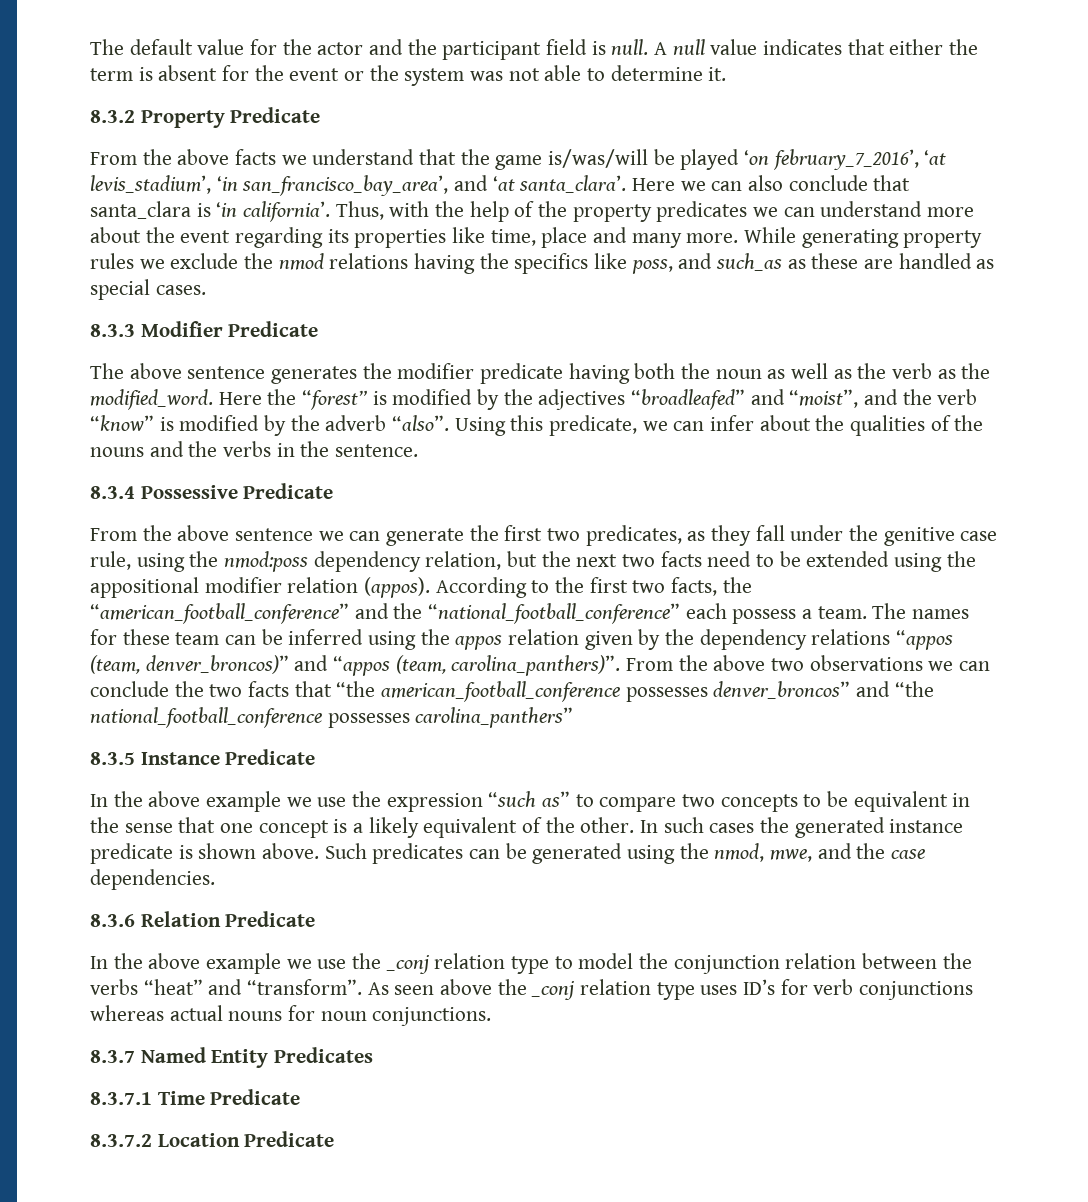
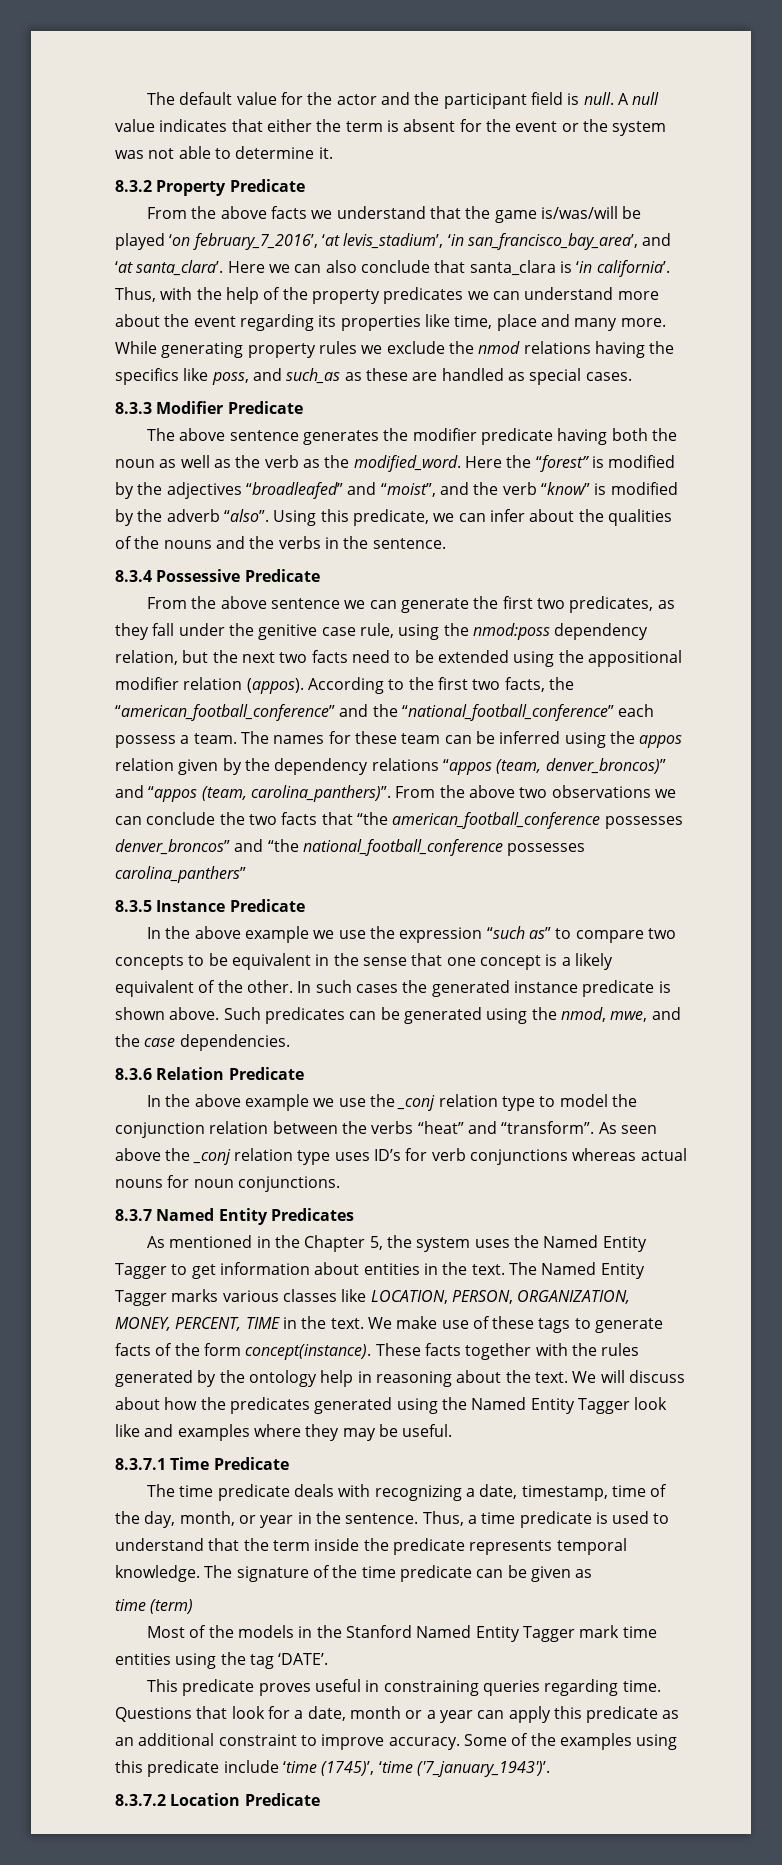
+ As mentioned in the Chapter 5, the system uses the Named Entity Tagger to get information about entities in the text. The Named Entity Tagger marks various classes like LOCATION, PERSON, ORGANIZATION, MONEY, PERCENT, TIME in the text. We make use of these tags to generate facts of the form concept(instance). These facts together with the rules generated by the ontology help in reasoning about the text. We will discuss about how the predicates generated using the Named Entity Tagger look like and examples where they may be useful.
  8.3.7.1 Time Predicate
+ The time predicate deals with recognizing a date, timestamp, time of the day, month, or year in the sentence. Thus, a time predicate is used to understand that the term inside the predicate represents temporal knowledge. The signature of the time predicate can be given as
+ time (term)
+ Most of the models in the Stanford Named Entity Tagger mark time entities using the tag ‘DATE’.
+ This predicate proves useful in constraining queries regarding time. Questions that look for a date, month or a year can apply this predicate as an additional constraint to improve accuracy. Some of the examples using this predicate include ‘time (1745)’, ‘time ('7_january_1943')’.

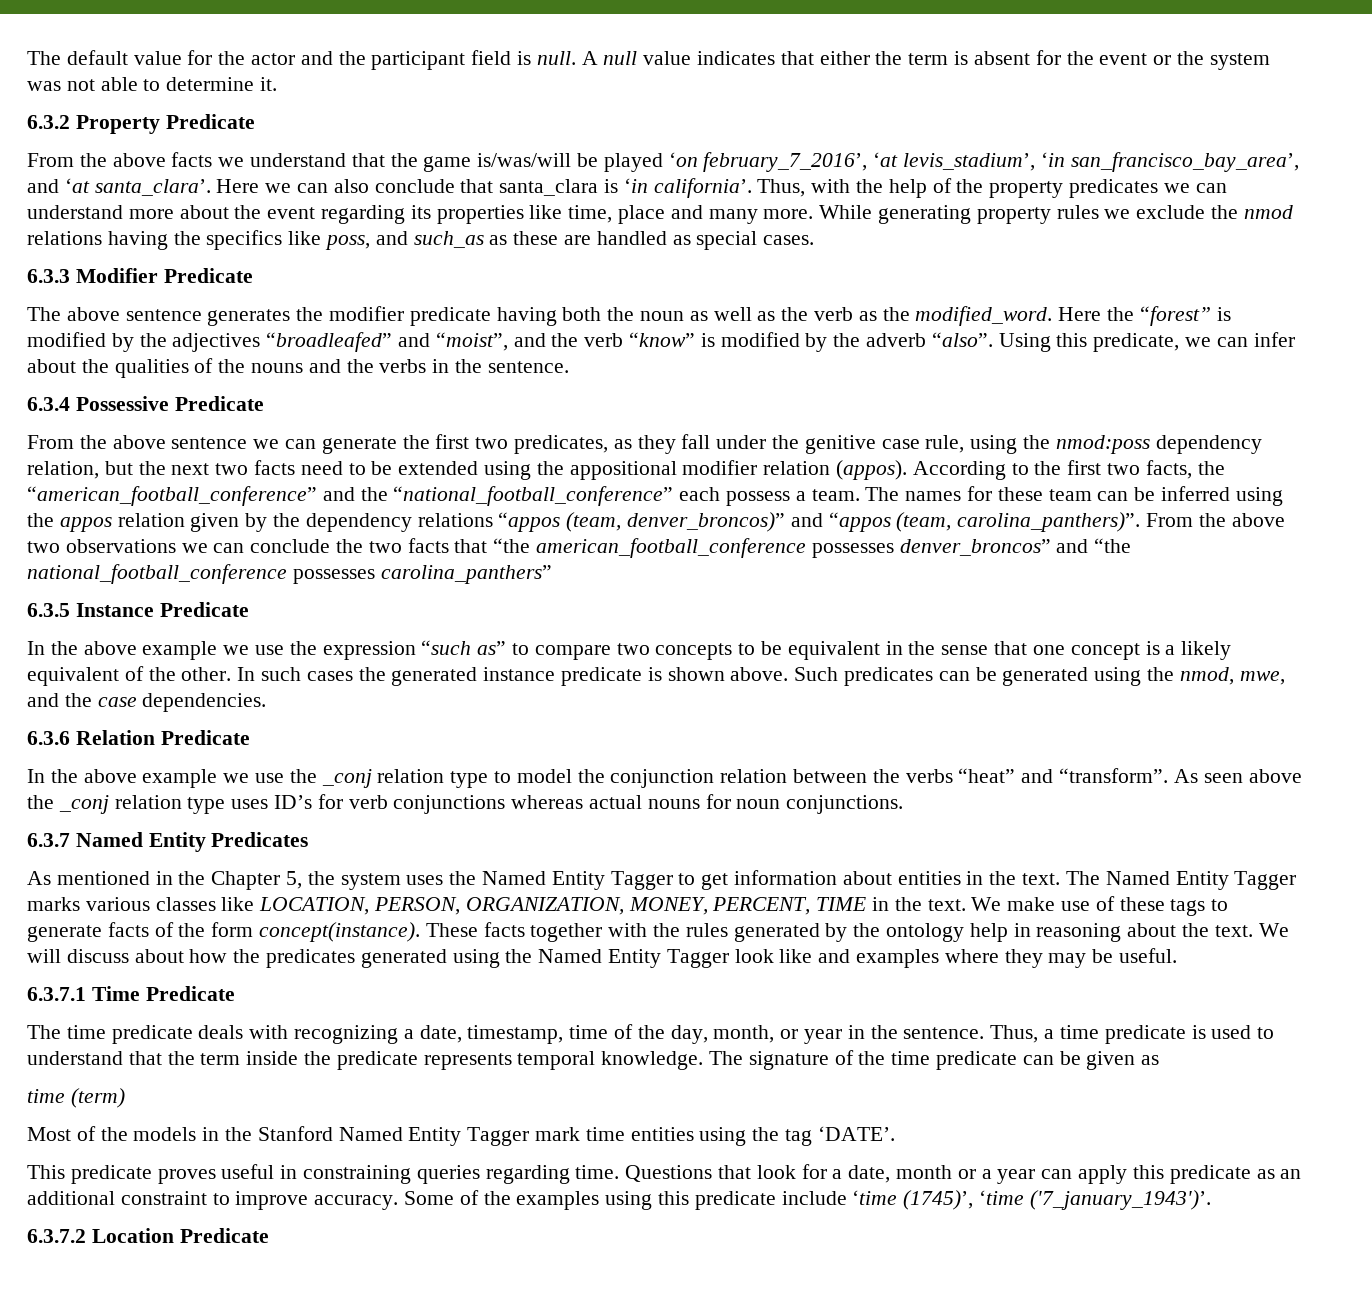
- 8.3.2 Property Predicate
+ 6.3.2 Property Predicate
- 8.3.3 Modifier Predicate
+ 6.3.3 Modifier Predicate
- 8.3.4 Possessive Predicate
+ 6.3.4 Possessive Predicate
- 8.3.5 Instance Predicate
+ 6.3.5 Instance Predicate
- 8.3.6 Relation Predicate
+ 6.3.6 Relation Predicate
- 8.3.7 Named Entity Predicates
+ 6.3.7 Named Entity Predicates
- 8.3.7.1 Time Predicate
+ 6.3.7.1 Time Predicate
- 8.3.7.2 Location Predicate
+ 6.3.7.2 Location Predicate

